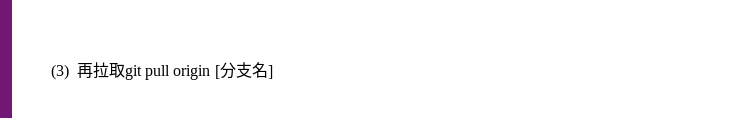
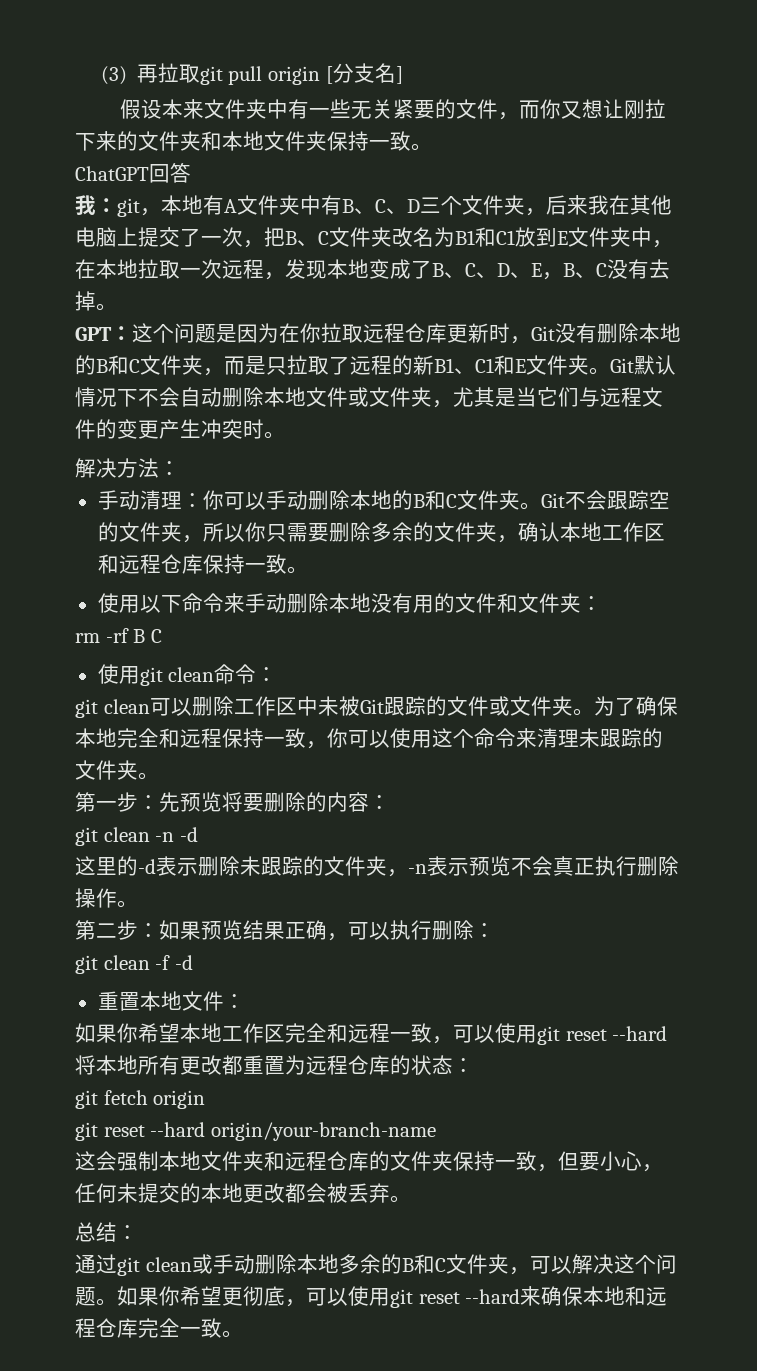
+ 假设本来文件夹中有一些无关紧要的文件，而你又想让刚拉下来的文件夹和本地文件夹保持一致。
+ ChatGPT回答
+ 我：git，本地有A文件夹中有B、C、D三个文件夹，后来我在其他电脑上提交了一次，把B、C文件夹改名为B1和C1放到E文件夹中，在本地拉取一次远程，发现本地变成了B、C、D、E，B、C没有去掉。
+ GPT：这个问题是因为在你拉取远程仓库更新时，Git没有删除本地的B和C文件夹，而是只拉取了远程的新B1、C1和E文件夹。Git默认情况下不会自动删除本地文件或文件夹，尤其是当它们与远程文件的变更产生冲突时。
+ 解决方法：
+ 手动清理：你可以手动删除本地的B和C文件夹。Git不会跟踪空的文件夹，所以你只需要删除多余的文件夹，确认本地工作区和远程仓库保持一致。
+ 使用以下命令来手动删除本地没有用的文件和文件夹：
+ rm -rf B C
+ 使用git clean命令：
+ git clean可以删除工作区中未被Git跟踪的文件或文件夹。为了确保本地完全和远程保持一致，你可以使用这个命令来清理未跟踪的文件夹。
+ 第一步：先预览将要删除的内容：
+ git clean -n -d
+ 这里的-d表示删除未跟踪的文件夹，-n表示预览不会真正执行删除操作。
+ 第二步：如果预览结果正确，可以执行删除：
+ git clean -f -d
+ 重置本地文件：
+ 如果你希望本地工作区完全和远程一致，可以使用git reset --hard将本地所有更改都重置为远程仓库的状态：
+ git fetch origin
+ git reset --hard origin/your-branch-name
+ 这会强制本地文件夹和远程仓库的文件夹保持一致，但要小心，任何未提交的本地更改都会被丢弃。
+ 总结：
+ 通过git clean或手动删除本地多余的B和C文件夹，可以解决这个问题。如果你希望更彻底，可以使用git reset --hard来确保本地和远程仓库完全一致。

